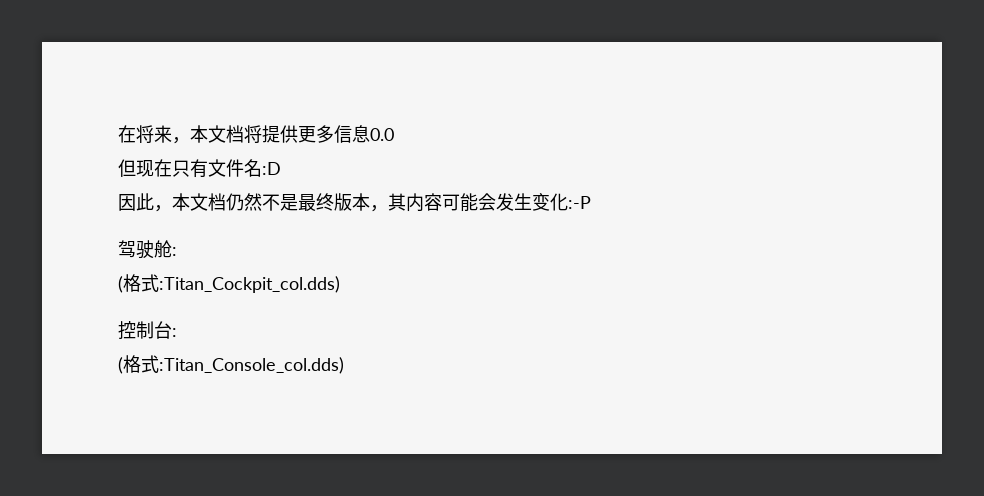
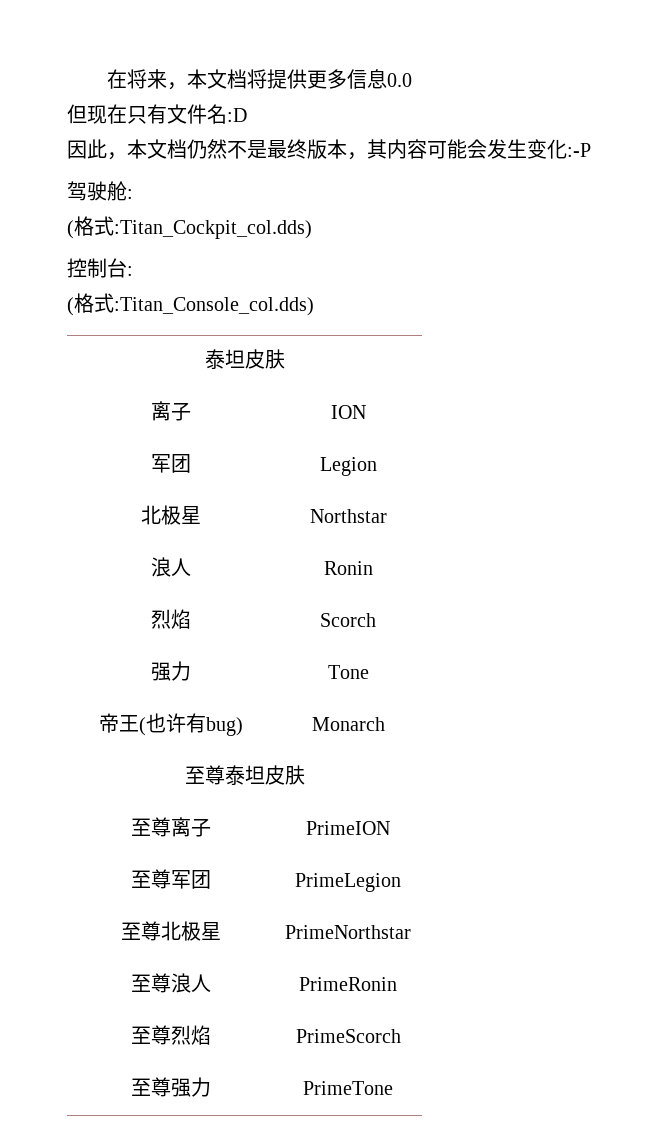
  (格式:Titan_Console_col.dds)
+ 泰坦皮肤
+ 离子 | ION
+ 军团 | Legion
+ 北极星 | Northstar
+ 浪人 | Ronin
+ 烈焰 | Scorch
+ 强力 | Tone
+ 帝王(也许有bug) | Monarch
+ 至尊泰坦皮肤
+ 至尊离子 | PrimeION
+ 至尊军团 | PrimeLegion
+ 至尊北极星 | PrimeNorthstar
+ 至尊浪人 | PrimeRonin
+ 至尊烈焰 | PrimeScorch
+ 至尊强力 | PrimeTone

